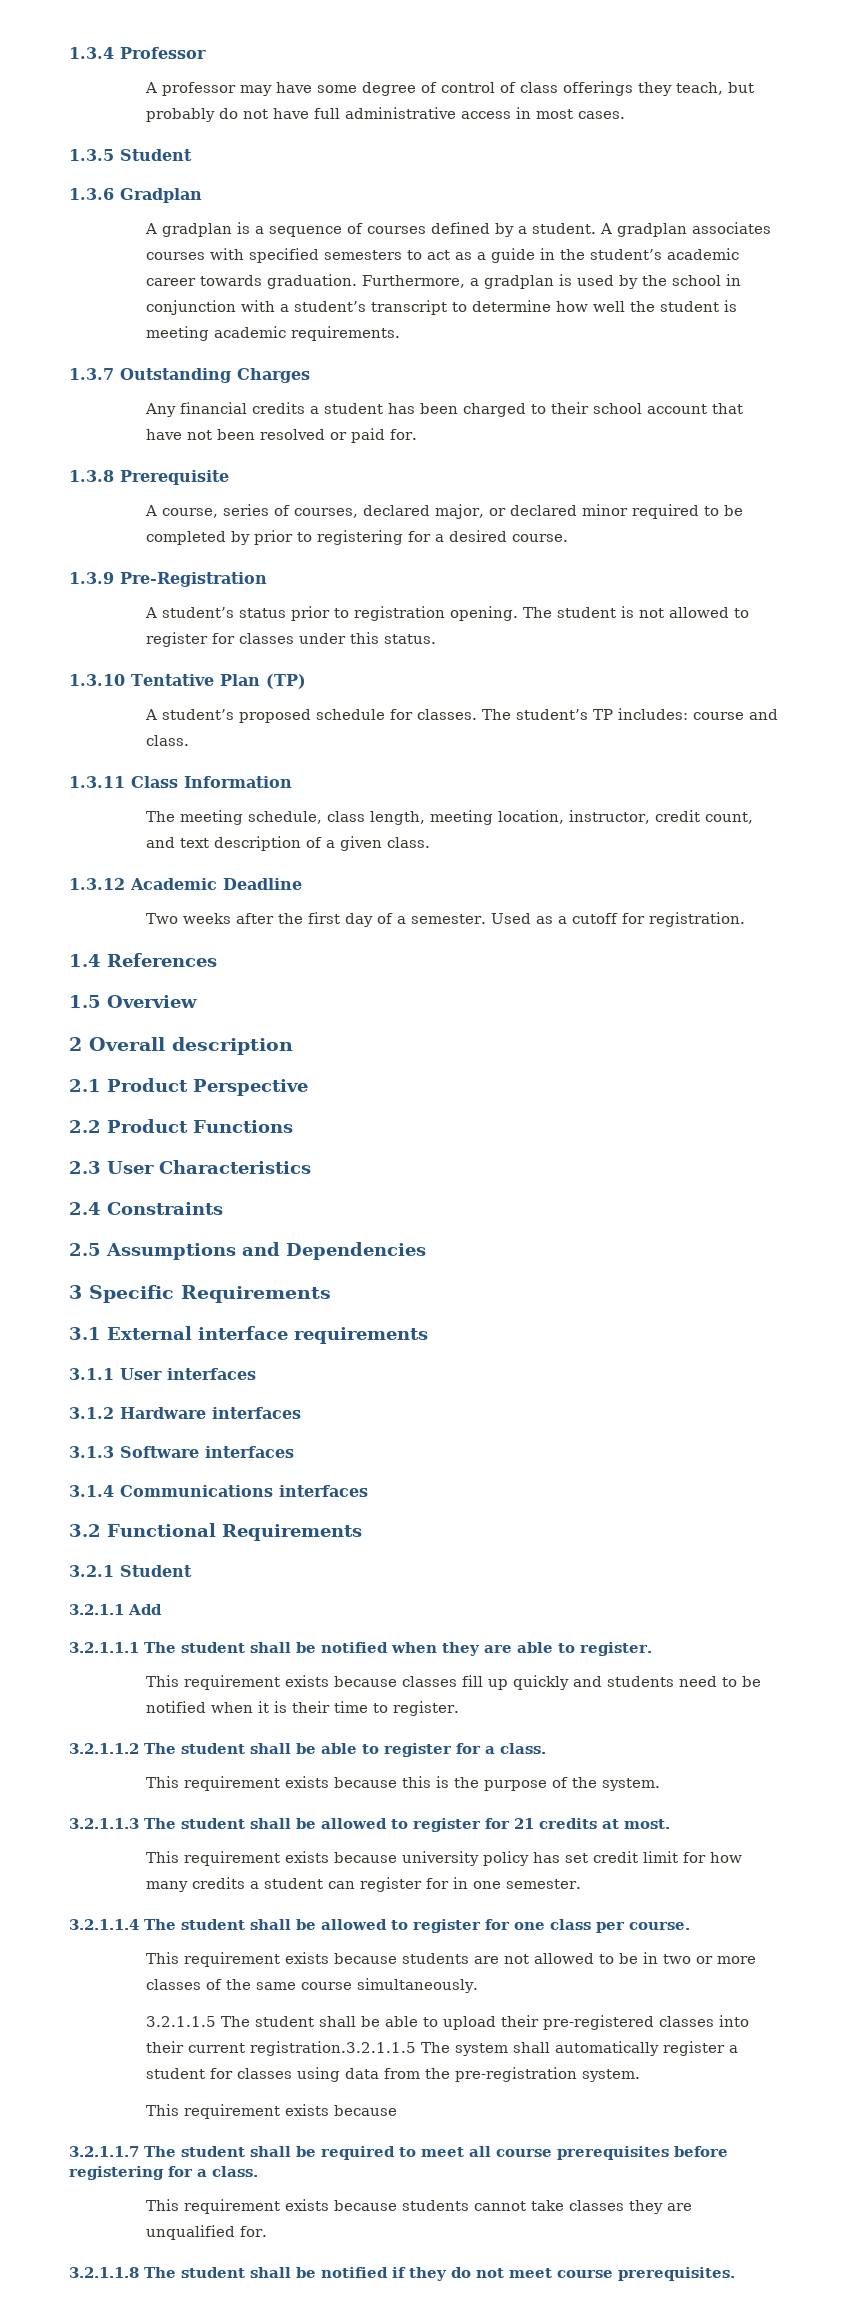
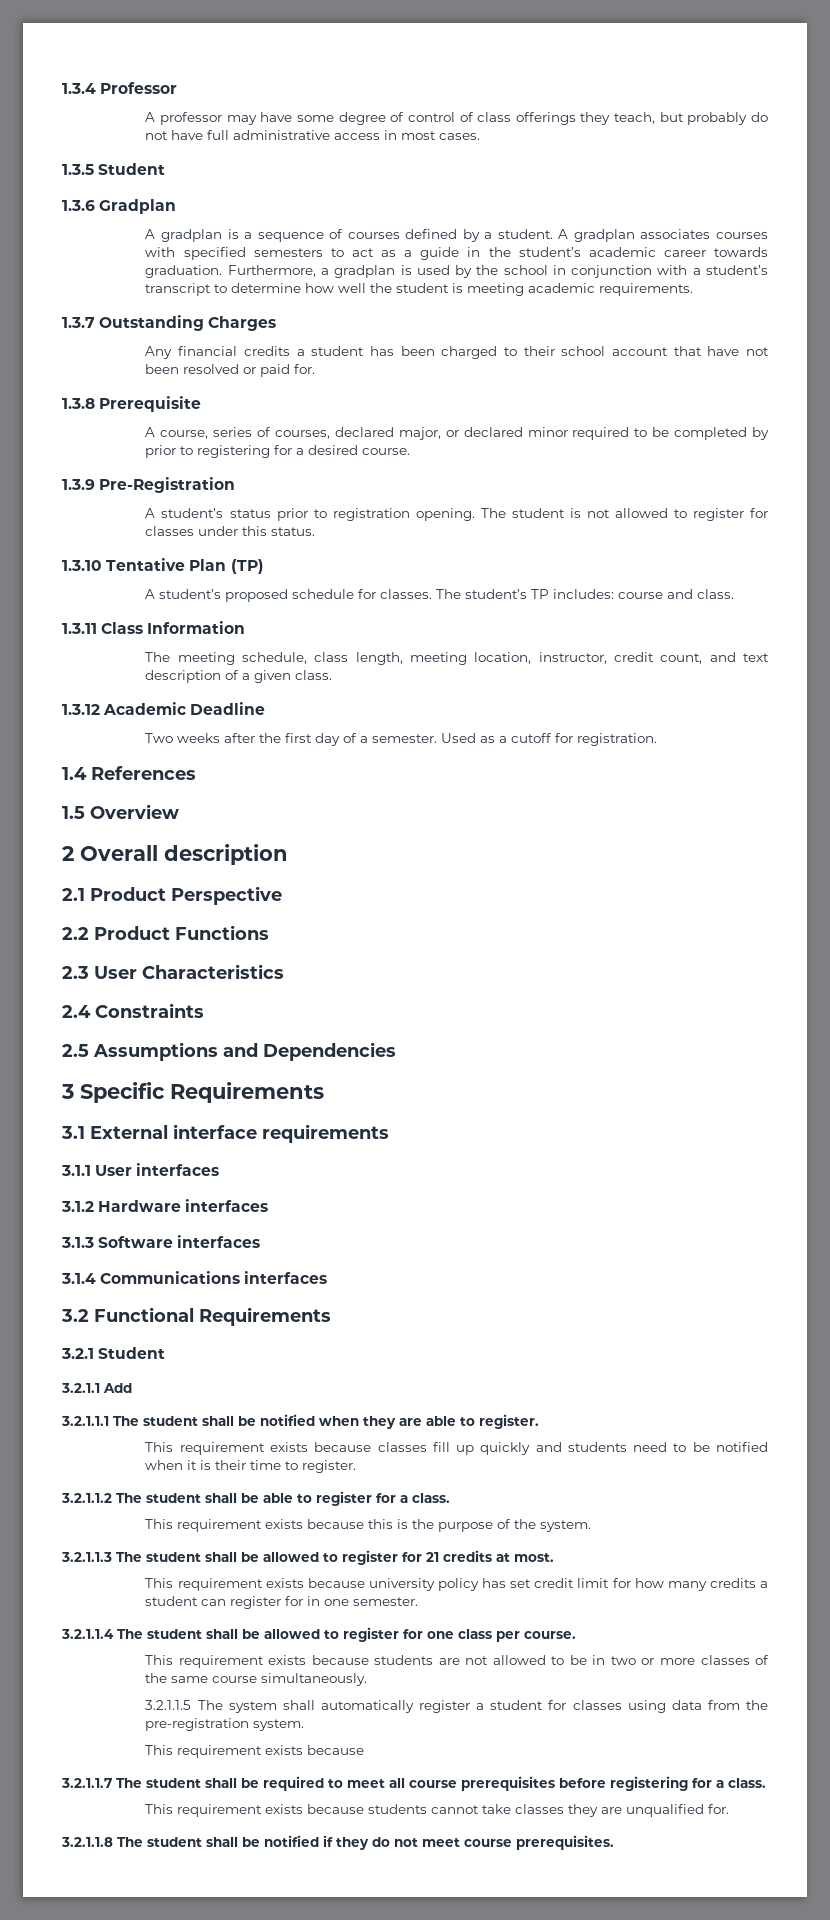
- 3.2.1.1.5 The student shall be able to upload their pre-registered classes into their current registration.3.2.1.1.5 The system shall automatically register a student for classes using data from the pre-registration system.
+ 3.2.1.1.5 The system shall automatically register a student for classes using data from the pre-registration system.

